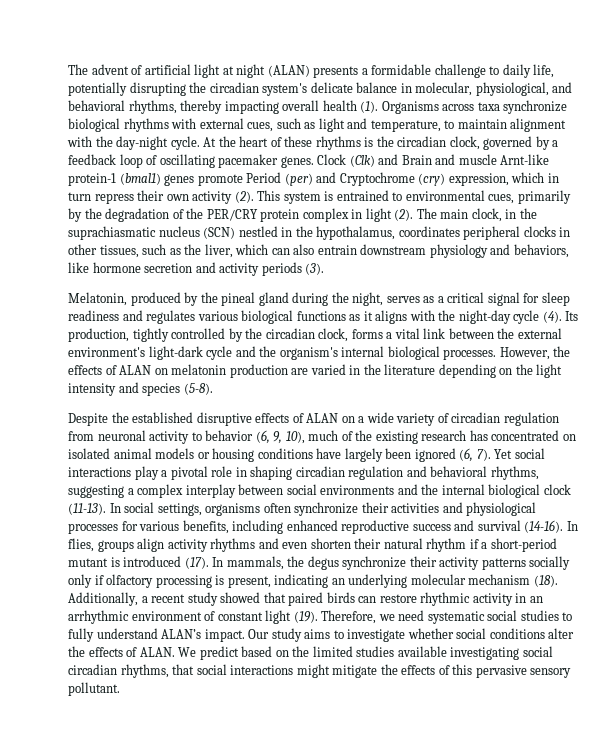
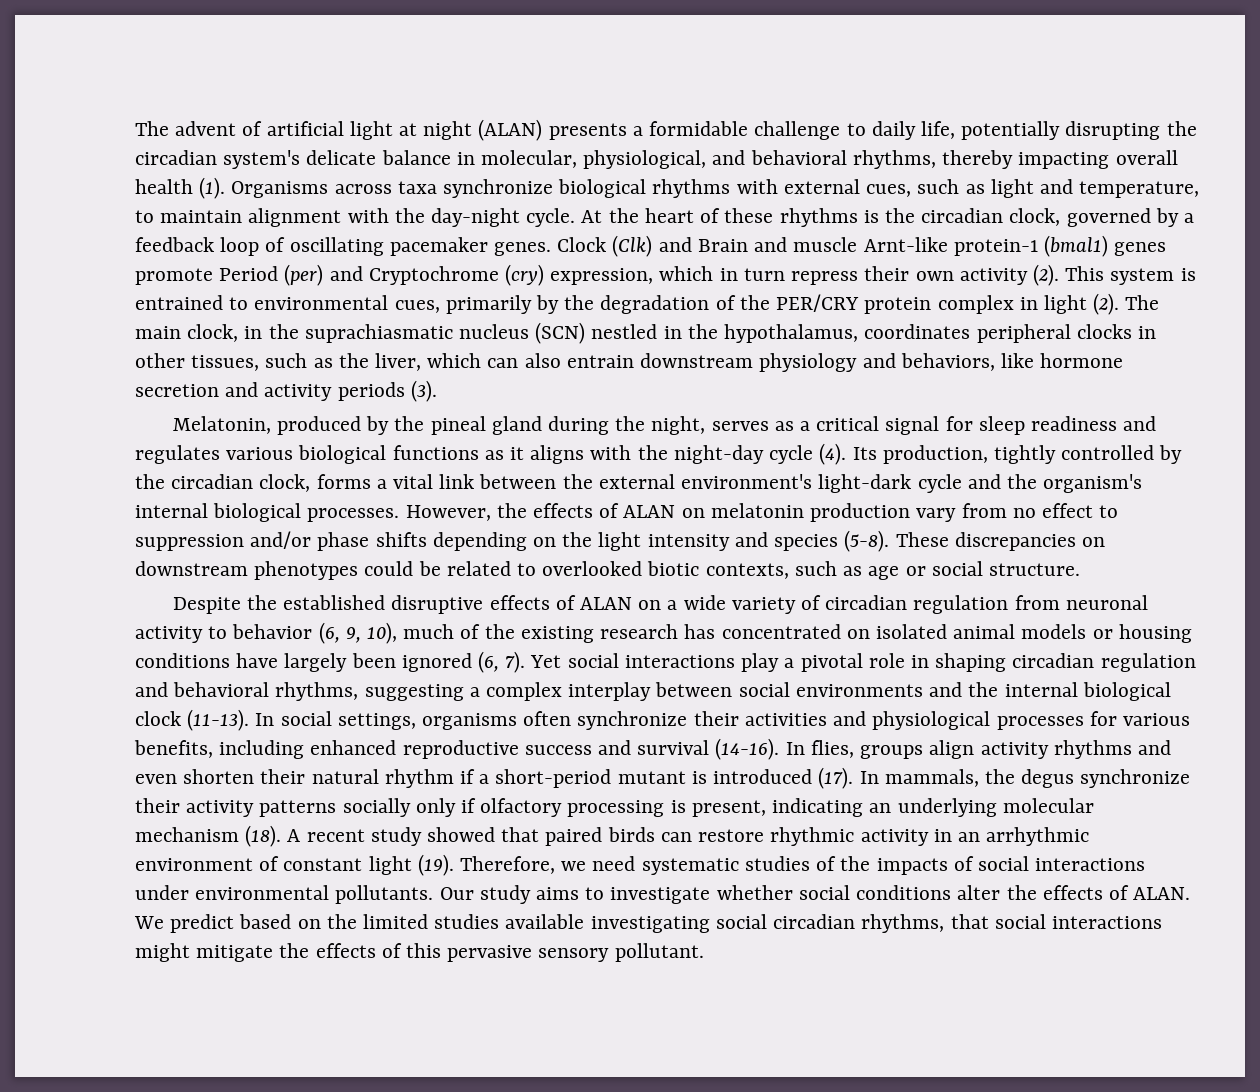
- However, the effects of ALAN on melatonin production are varied in the literature depending on the light intensity and species (5-8).
+ However, the effects of ALAN on melatonin production vary from no effect to suppression and/or phase shifts depending on the light intensity and species (5-8). These discrepancies on downstream phenotypes could be related to overlooked biotic contexts, such as age or social structure.
- Additionally, a recent study showed that paired birds can restore rhythmic activity in an arrhythmic environment of constant light (19).
+ A recent study showed that paired birds can restore rhythmic activity in an arrhythmic environment of constant light (19).
- Therefore, we need systematic social studies to fully understand ALAN’s impact.
+ Therefore, we need systematic studies of the impacts of social interactions under environmental pollutants.

